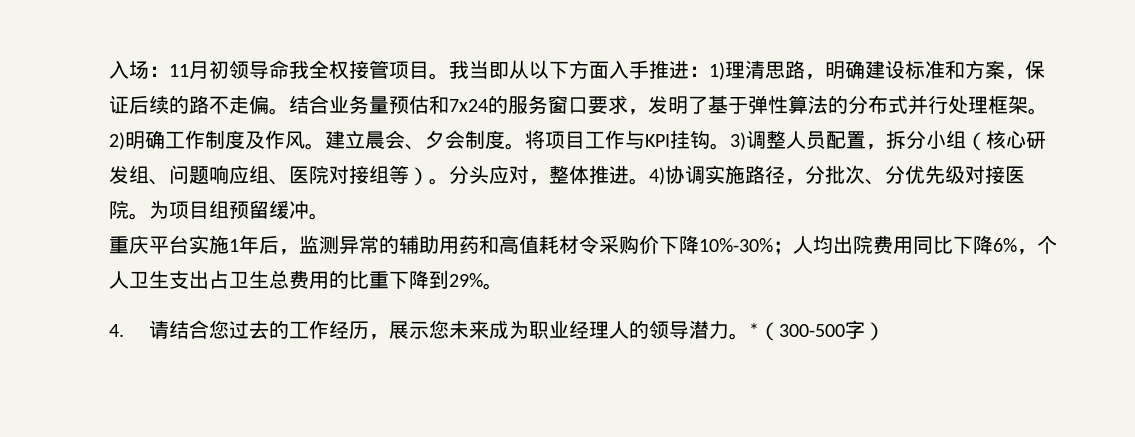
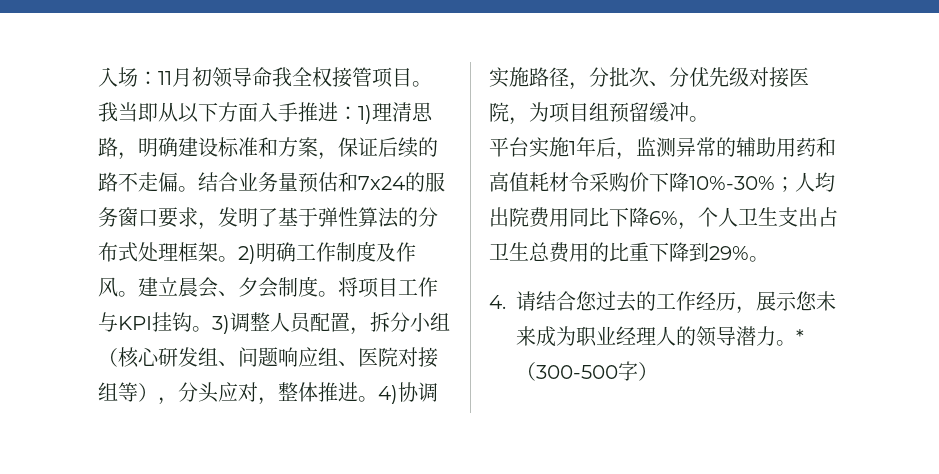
- 结合业务量预估和7x24的服务窗口要求，发明了基于弹性算法的分布式并行处理框架。
+ 结合业务量预估和7x24的服务窗口要求，发明了基于弹性算法的分布式处理框架。
- 3)调整人员配置，拆分小组（核心研发组、问题响应组、医院对接组等）。分头应对，整体推进。
+ 3)调整人员配置，拆分小组（核心研发组、问题响应组、医院对接组等），分头应对，整体推进。
- 4)协调实施路径，分批次、分优先级对接医院。为项目组预留缓冲。
+ 4)协调实施路径，分批次、分优先级对接医院，为项目组预留缓冲。
- 重庆平台实施1年后，监测异常的辅助用药和高值耗材令采购价下降10%-30%；人均出院费用同比下降6%，个人卫生支出占卫生总费用的比重下降到29%。
+ 平台实施1年后，监测异常的辅助用药和高值耗材令采购价下降10%-30%；人均出院费用同比下降6%，个人卫生支出占卫生总费用的比重下降到29%。

